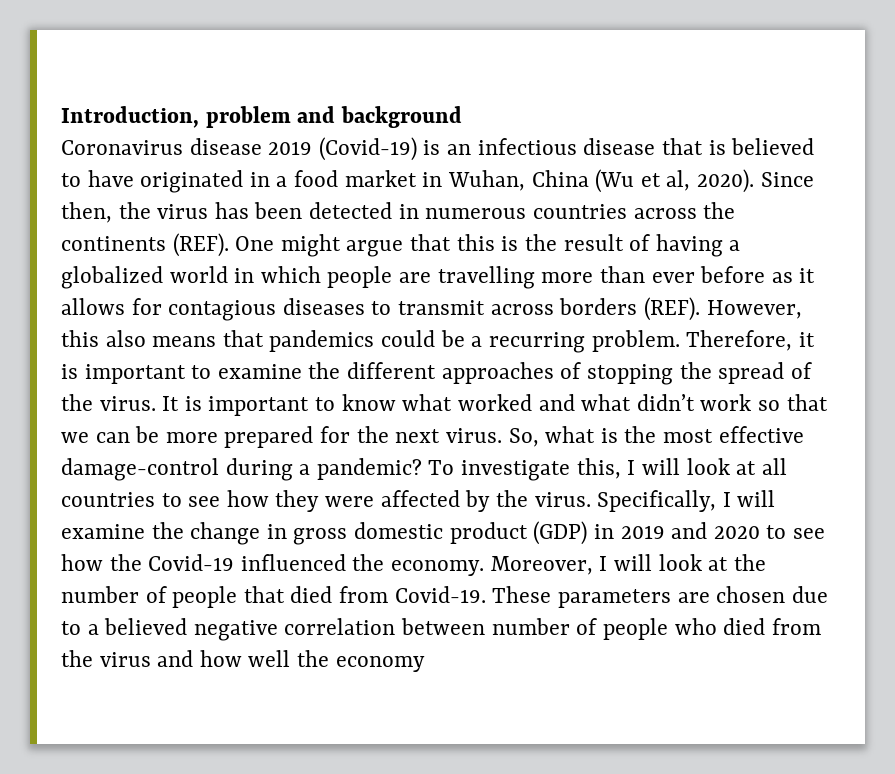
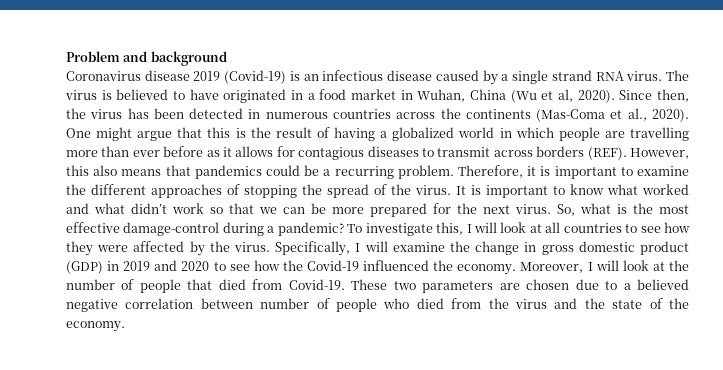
- Introduction, problem and background
+ Problem and background
- Coronavirus disease 2019 (Covid-19) is an infectious disease that is believed to have originated in a food market in Wuhan, China (Wu et al, 2020).
+ Coronavirus disease 2019 (Covid-19) is an infectious disease caused by a single strand RNA virus. The virus is believed to have originated in a food market in Wuhan, China (Wu et al, 2020).
- Since then, the virus has been detected in numerous countries across the continents (REF).
+ Since then, the virus has been detected in numerous countries across the continents (Mas-Coma et al., 2020).
- These parameters are chosen due to a believed negative correlation between number of people who died from the virus and how well the economy
+ These two parameters are chosen due to a believed negative correlation between number of people who died from the virus and the state of the economy.

